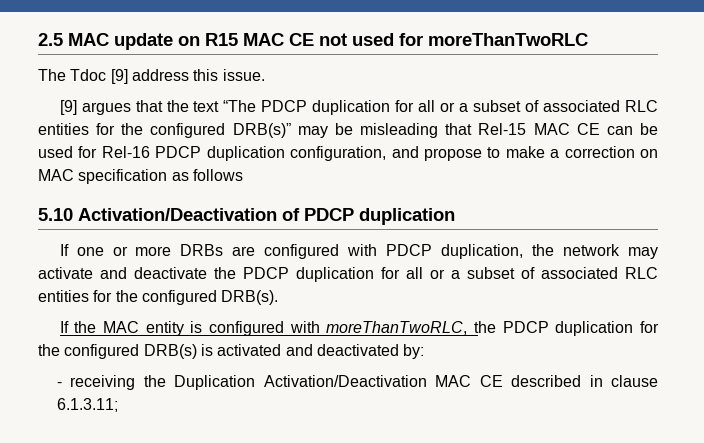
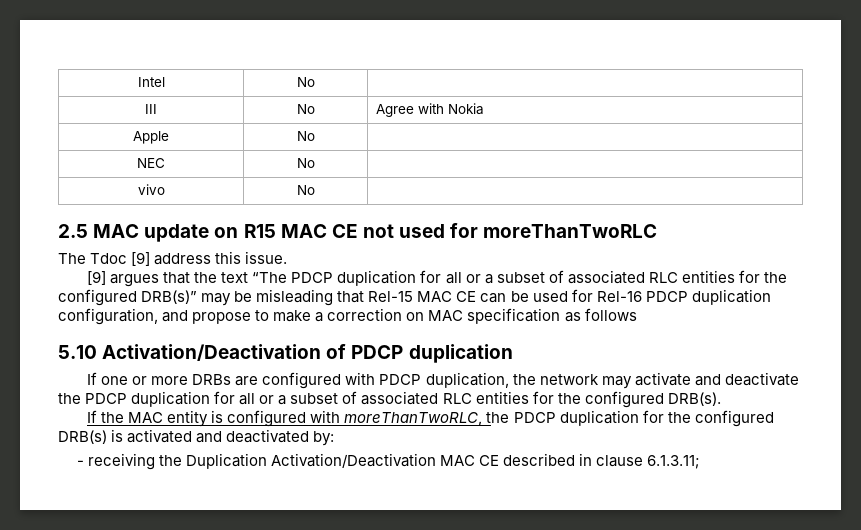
+ Intel | No |
+ III | No | Agree with Nokia
+ Apple | No |
+ NEC | No |
+ vivo | No |

